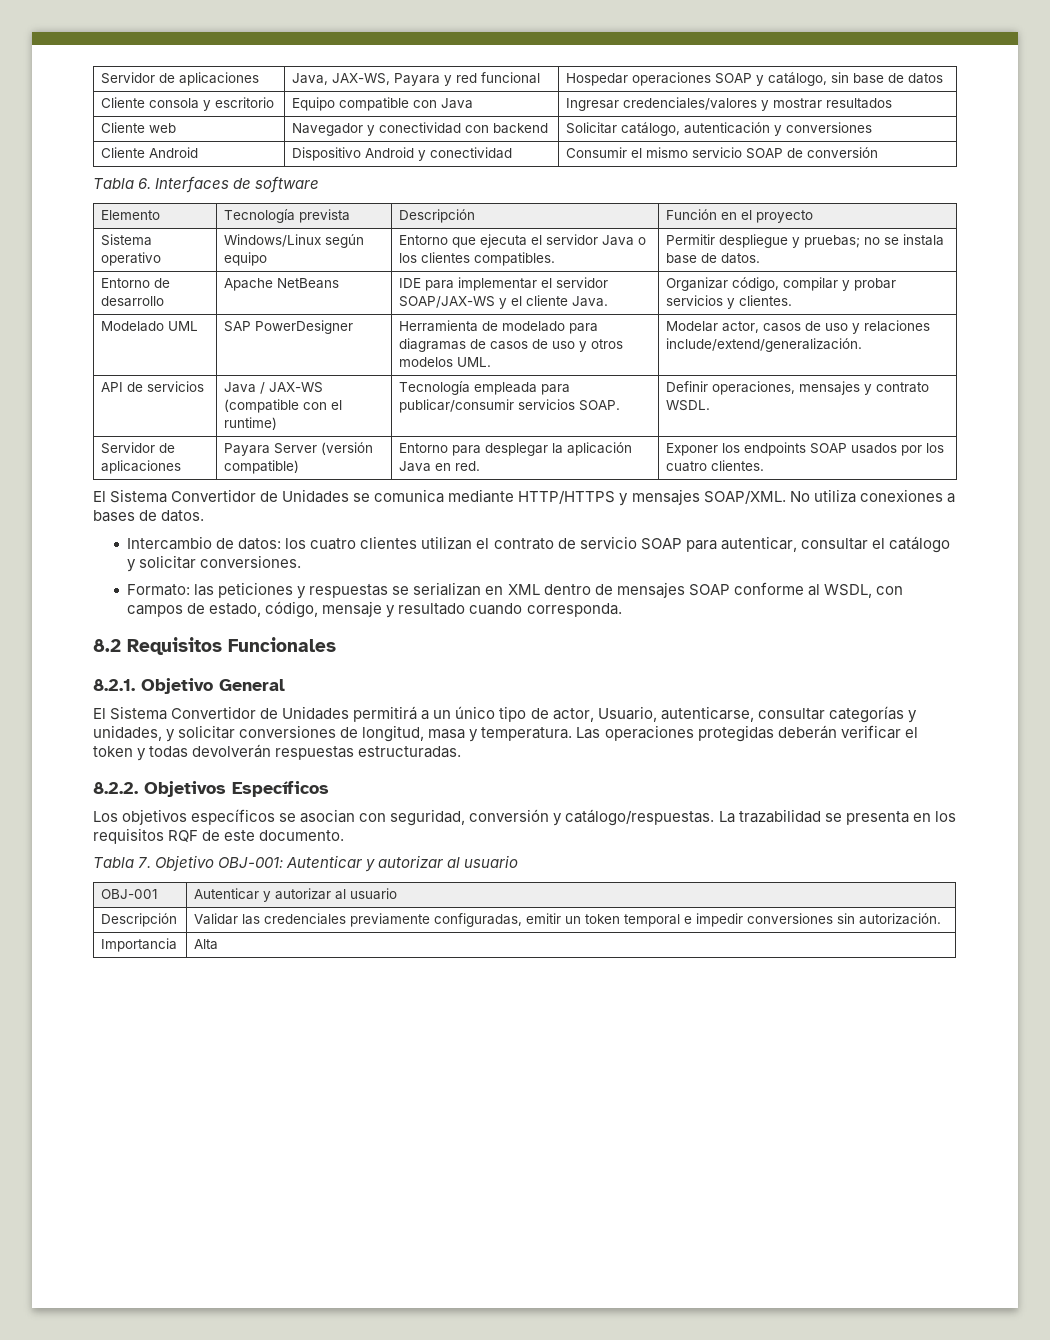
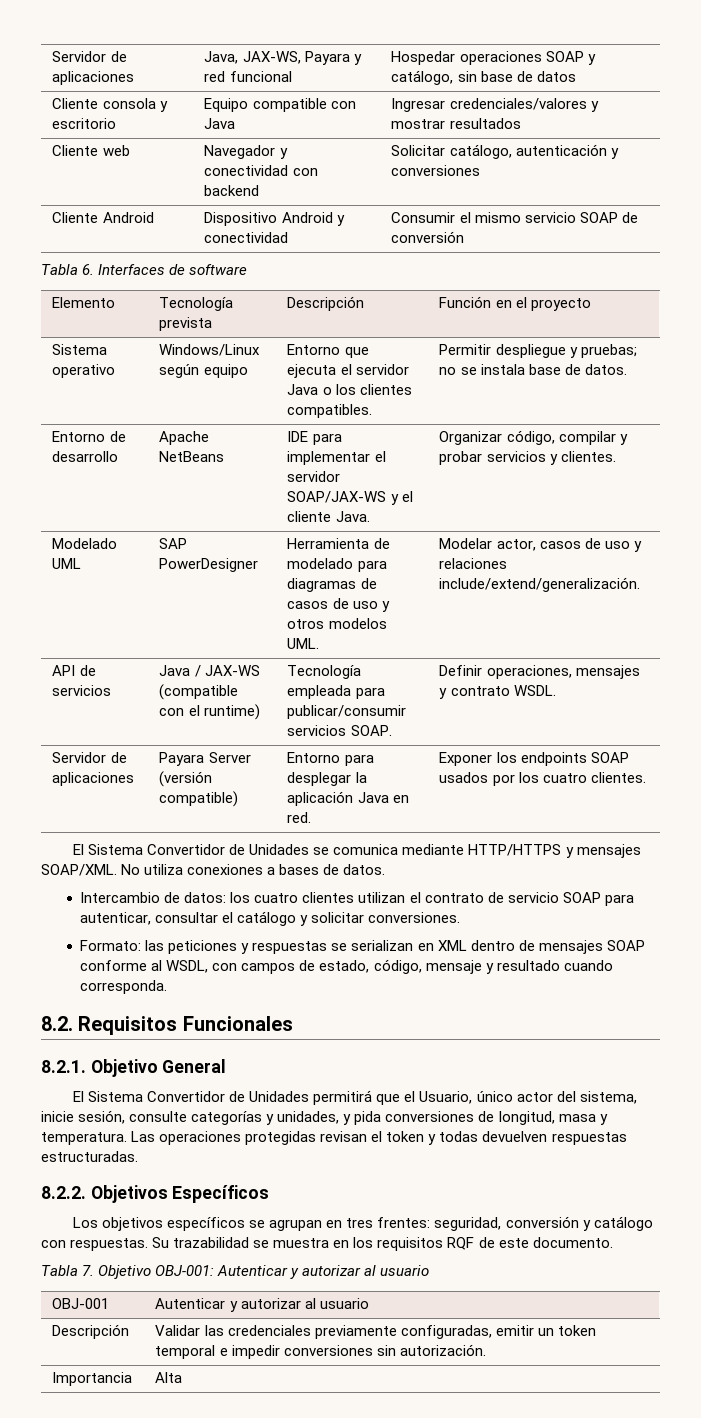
- 8.2 Requisitos Funcionales
+ 8.2. Requisitos Funcionales
- El Sistema Convertidor de Unidades permitirá a un único tipo de actor, Usuario, autenticarse, consultar categorías y unidades, y solicitar conversiones de longitud, masa y temperatura.
+ El Sistema Convertidor de Unidades permitirá que el Usuario, único actor del sistema, inicie sesión, consulte categorías y unidades, y pida conversiones de longitud, masa y temperatura.
- Las operaciones protegidas deberán verificar el token y todas devolverán respuestas estructuradas.
+ Las operaciones protegidas revisan el token y todas devuelven respuestas estructuradas.
- Los objetivos específicos se asocian con seguridad, conversión y catálogo/respuestas. La trazabilidad se presenta en los requisitos RQF de este documento.
+ Los objetivos específicos se agrupan en tres frentes: seguridad, conversión y catálogo con respuestas. Su trazabilidad se muestra en los requisitos RQF de este documento.

